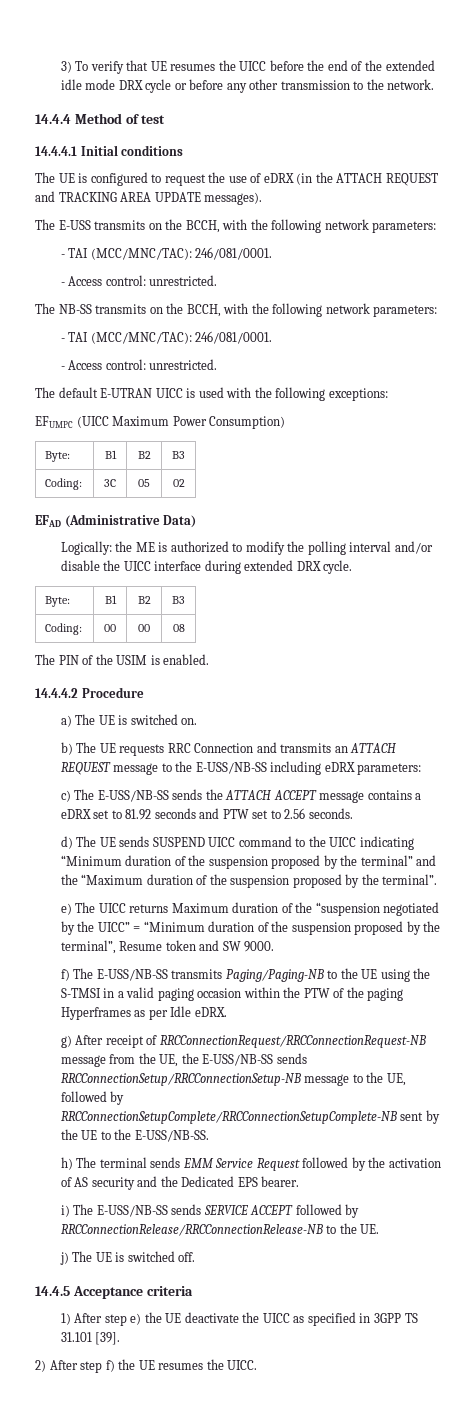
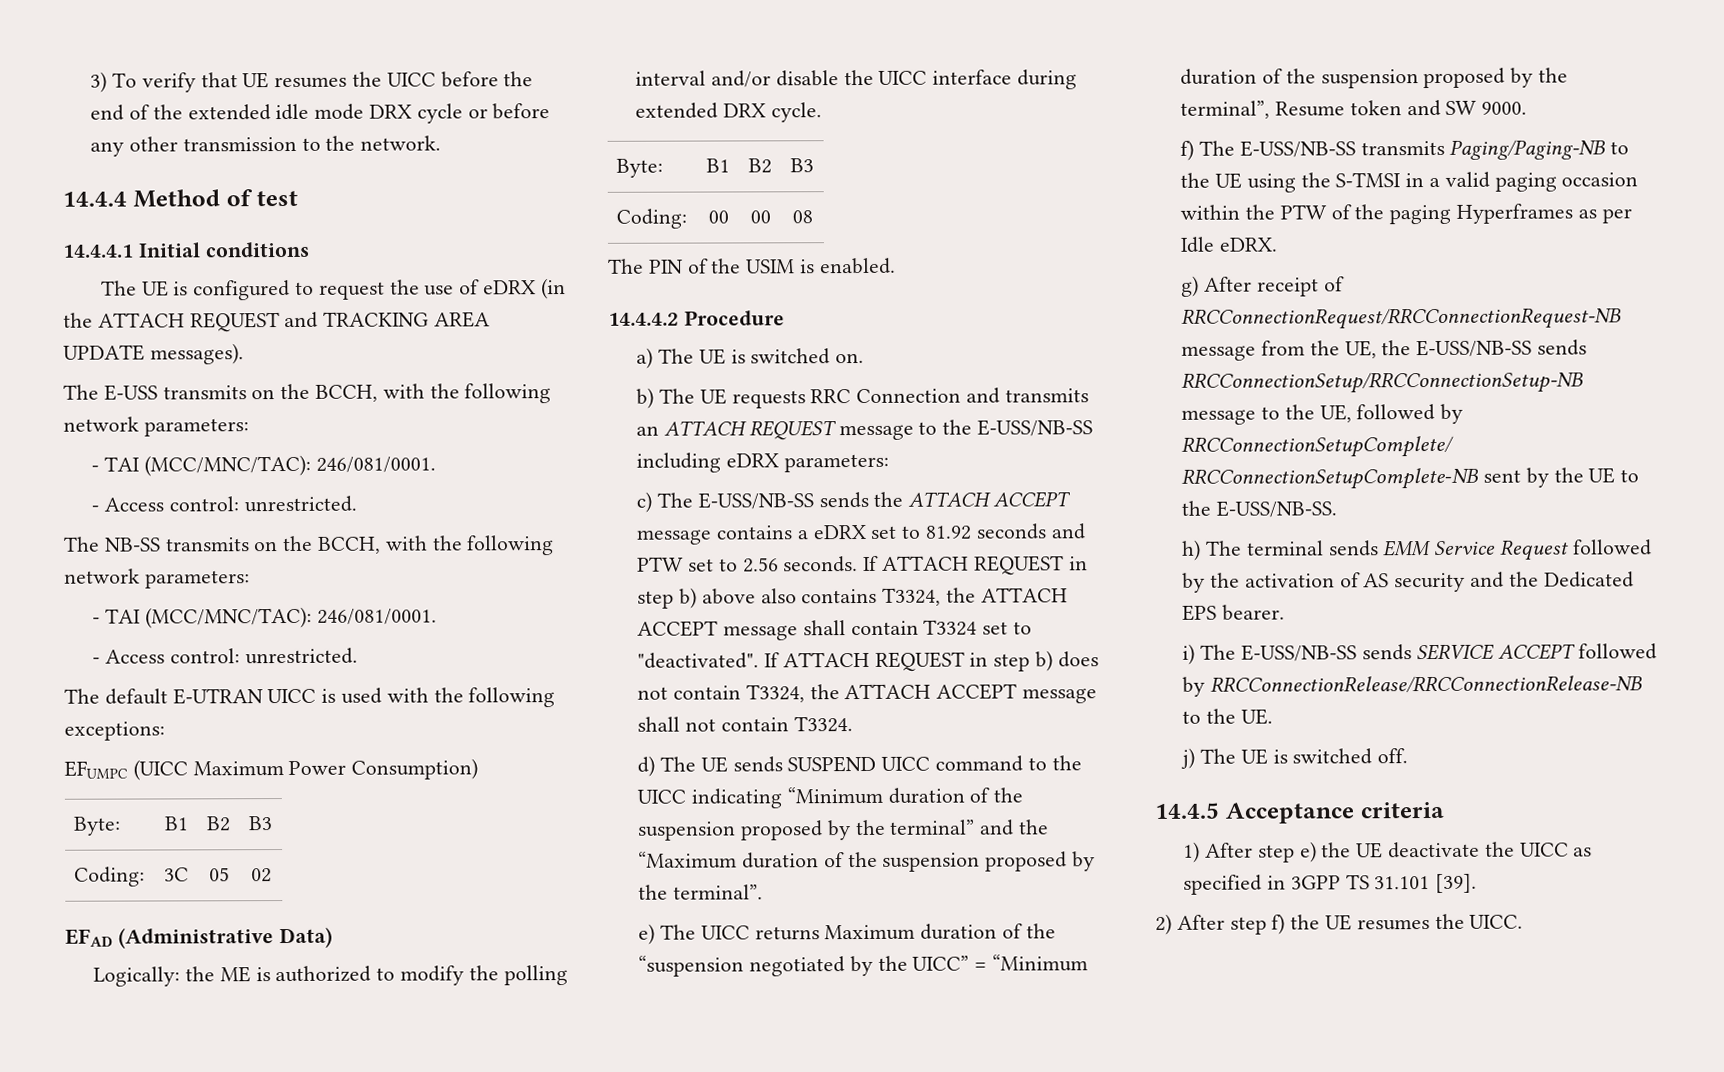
+ If ATTACH REQUEST in step b) above also contains T3324, the ATTACH ACCEPT message shall contain T3324 set to "deactivated". If ATTACH REQUEST in step b) does not contain T3324, the ATTACH ACCEPT message shall not contain T3324.

